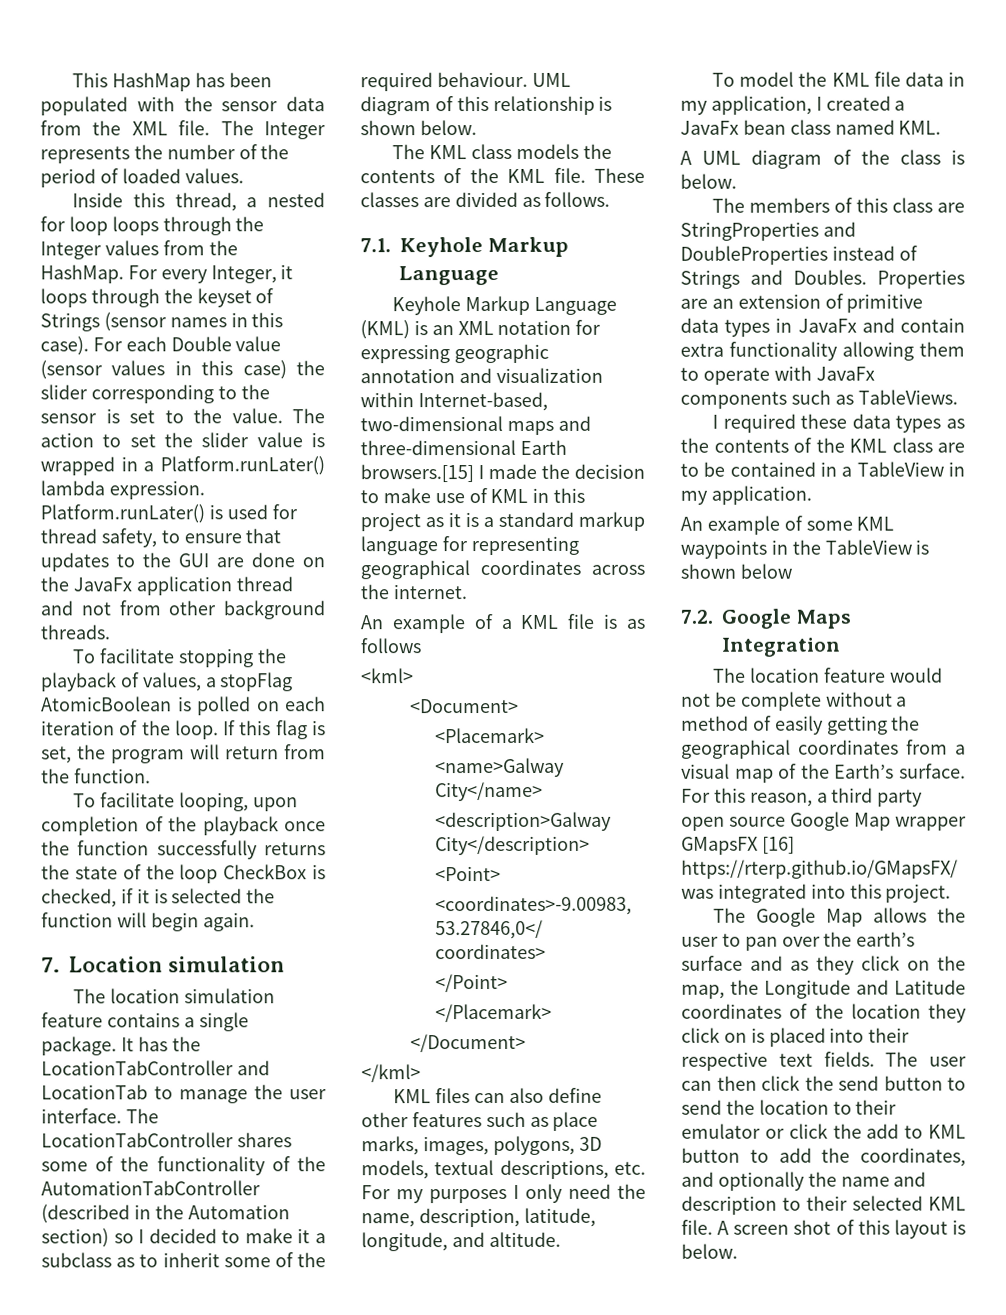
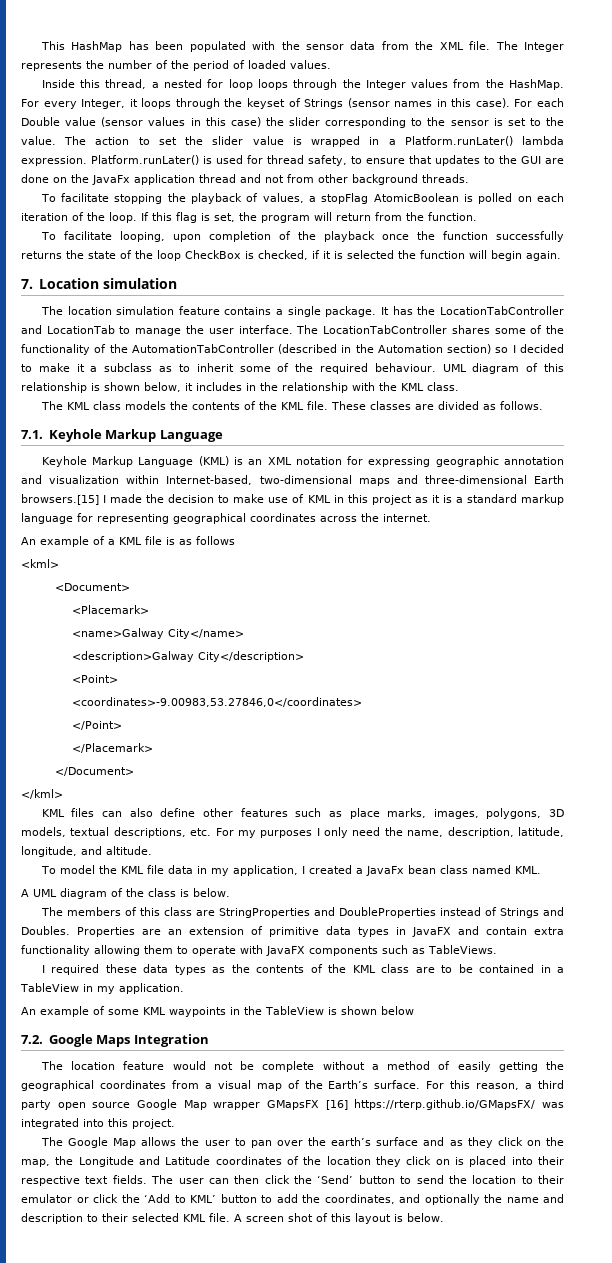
- UML diagram of this relationship is shown below.
+ UML diagram of this relationship is shown below, it includes in the relationship with the KML class.
- Properties are an extension of primitive data types in JavaFx and contain extra functionality allowing them to operate with JavaFx components such as TableViews.
+ Properties are an extension of primitive data types in JavaFX and contain extra functionality allowing them to operate with JavaFX components such as TableViews.
- The user can then click the send button to send the location to their emulator or click the add to KML button to add the coordinates, and optionally the name and description to their selected KML file.
+ The user can then click the ‘Send’ button to send the location to their emulator or click the ‘Add to KML’ button to add the coordinates, and optionally the name and description to their selected KML file.

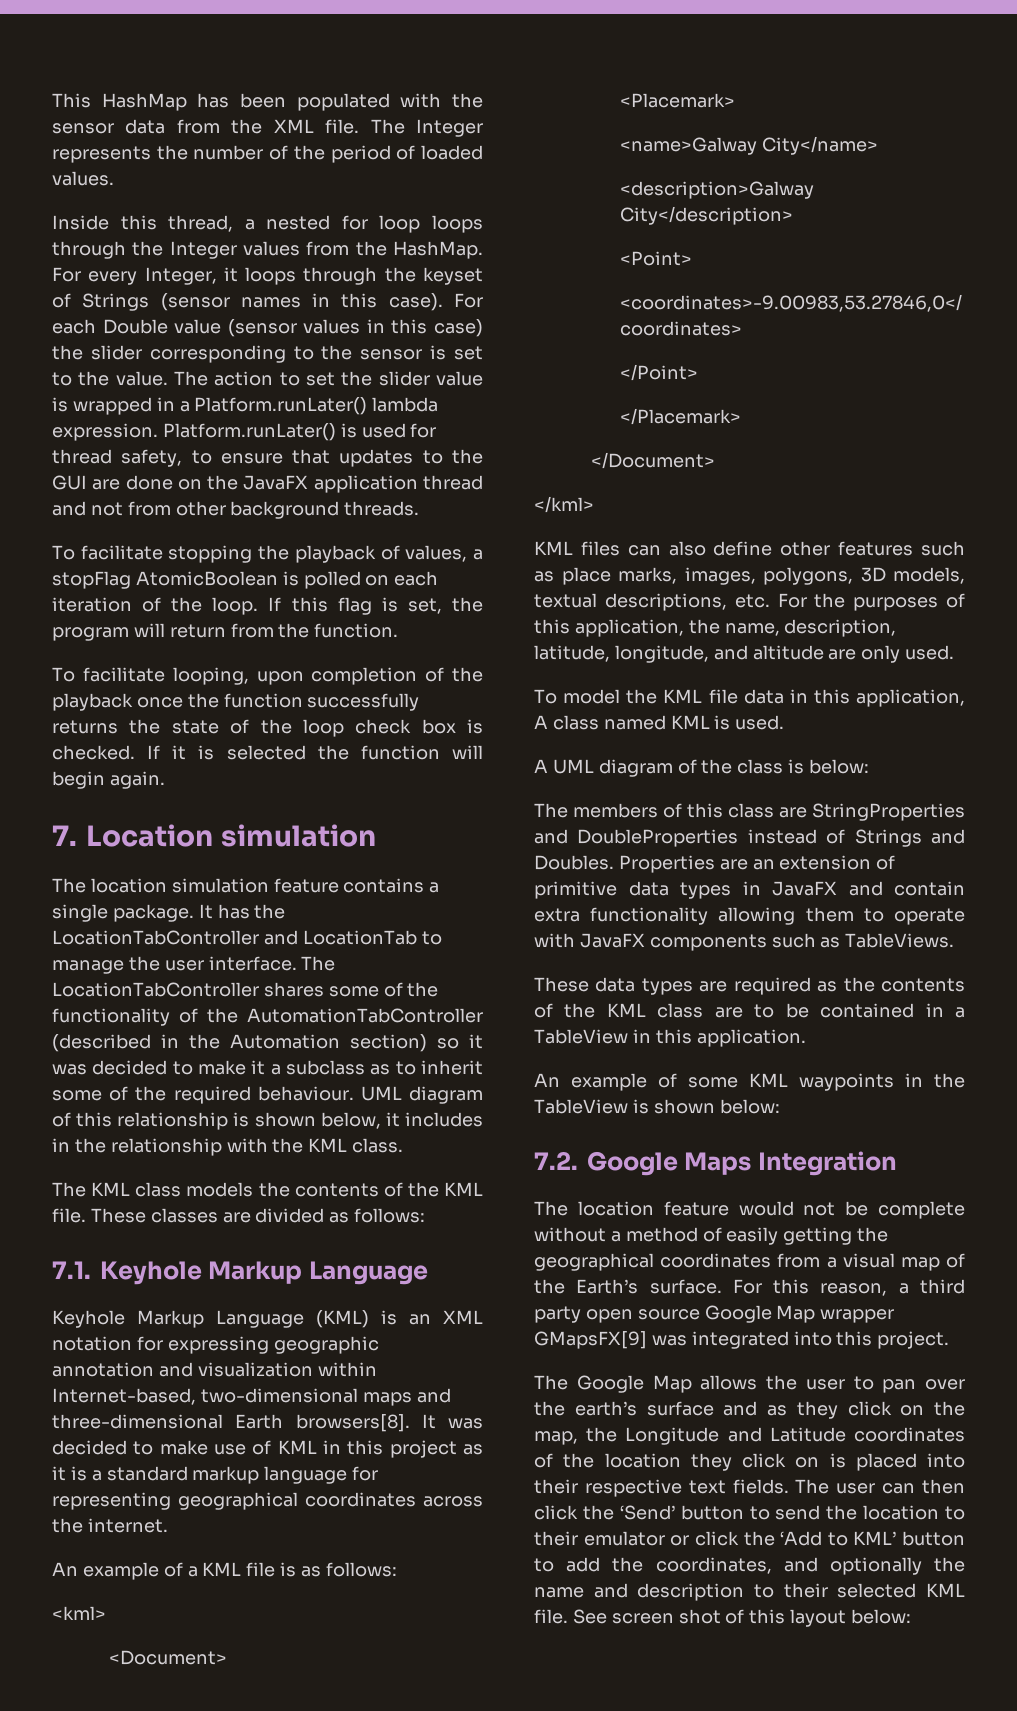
- Platform.runLater() is used for thread safety, to ensure that updates to the GUI are done on the JavaFx application thread and not from other background threads.
+ Platform.runLater() is used for thread safety, to ensure that updates to the GUI are done on the JavaFX application thread and not from other background threads.
- To facilitate looping, upon completion of the playback once the function successfully returns the state of the loop CheckBox is checked, if it is selected the function will begin again.
+ To facilitate looping, upon completion of the playback once the function successfully returns the state of the loop check box is checked. If it is selected the function will begin again.
- The LocationTabController shares some of the functionality of the AutomationTabController (described in the Automation section) so I decided to make it a subclass as to inherit some of the required behaviour.
+ The LocationTabController shares some of the functionality of the AutomationTabController (described in the Automation section) so it was decided to make it a subclass as to inherit some of the required behaviour.
- These classes are divided as follows.
+ These classes are divided as follows:
- Keyhole Markup Language (KML) is an XML notation for expressing geographic annotation and visualization within Internet-based, two-dimensional maps and three-dimensional Earth browsers.[15] I made the decision to make use of KML in this project as it is a standard markup language for representing geographical coordinates across the internet.
+ Keyhole Markup Language (KML) is an XML notation for expressing geographic annotation and visualization within Internet-based, two-dimensional maps and three-dimensional Earth browsers[8]. It was decided to make use of KML in this project as it is a standard markup language for representing geographical coordinates across the internet.
- An example of a KML file is as follows
+ An example of a KML file is as follows:
- KML files can also define other features such as place marks, images, polygons, 3D models, textual descriptions, etc. For my purposes I only need the name, description, latitude, longitude, and altitude.
+ KML files can also define other features such as place marks, images, polygons, 3D models, textual descriptions, etc. For the purposes of this application, the name, description, latitude, longitude, and altitude are only used.
- To model the KML file data in my application, I created a JavaFx bean class named KML.
+ To model the KML file data in this application, A class named KML is used.
- A UML diagram of the class is below.
+ A UML diagram of the class is below:
- I required these data types as the contents of the KML class are to be contained in a TableView in my application.
+ These data types are required as the contents of the KML class are to be contained in a TableView in this application.
- An example of some KML waypoints in the TableView is shown below
+ An example of some KML waypoints in the TableView is shown below:
- For this reason, a third party open source Google Map wrapper GMapsFX [16] https://rterp.github.io/GMapsFX/ was integrated into this project.
+ For this reason, a third party open source Google Map wrapper GMapsFX[9] was integrated into this project.
- A screen shot of this layout is below.
+ See screen shot of this layout below:

